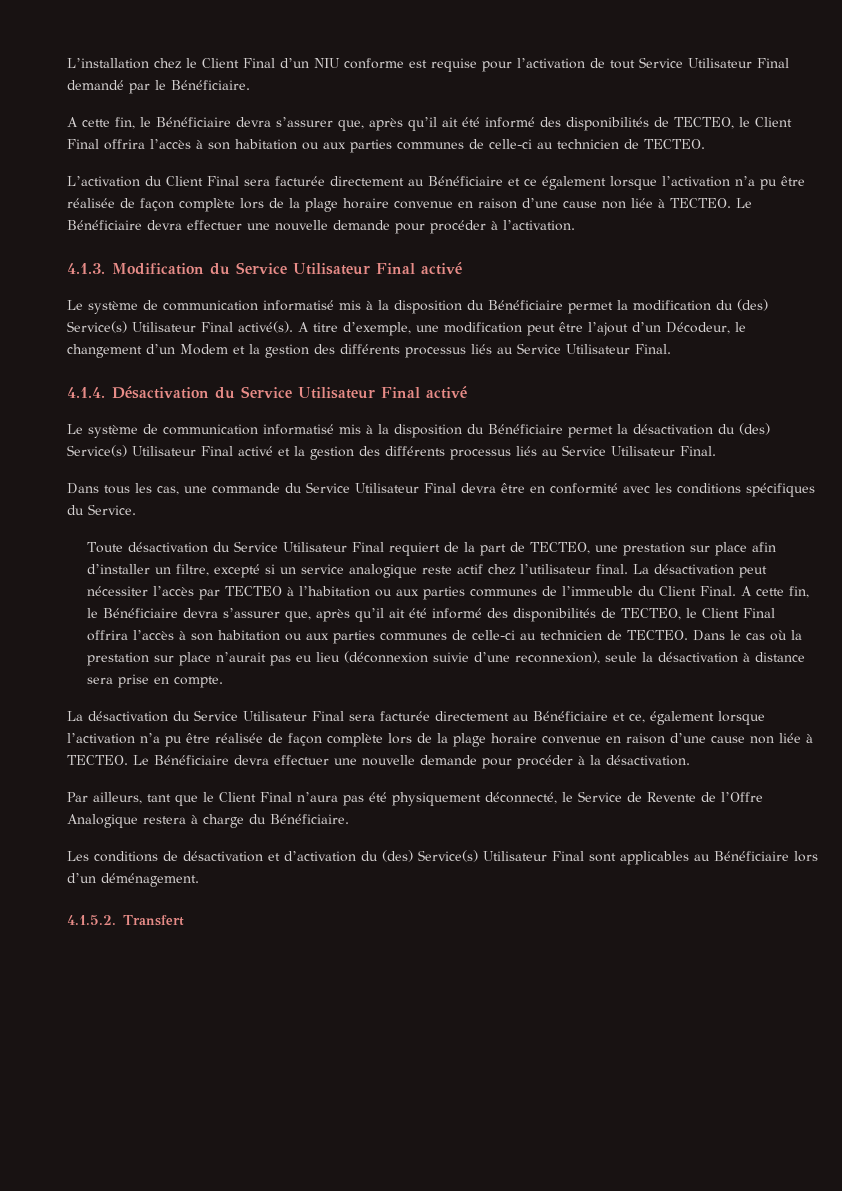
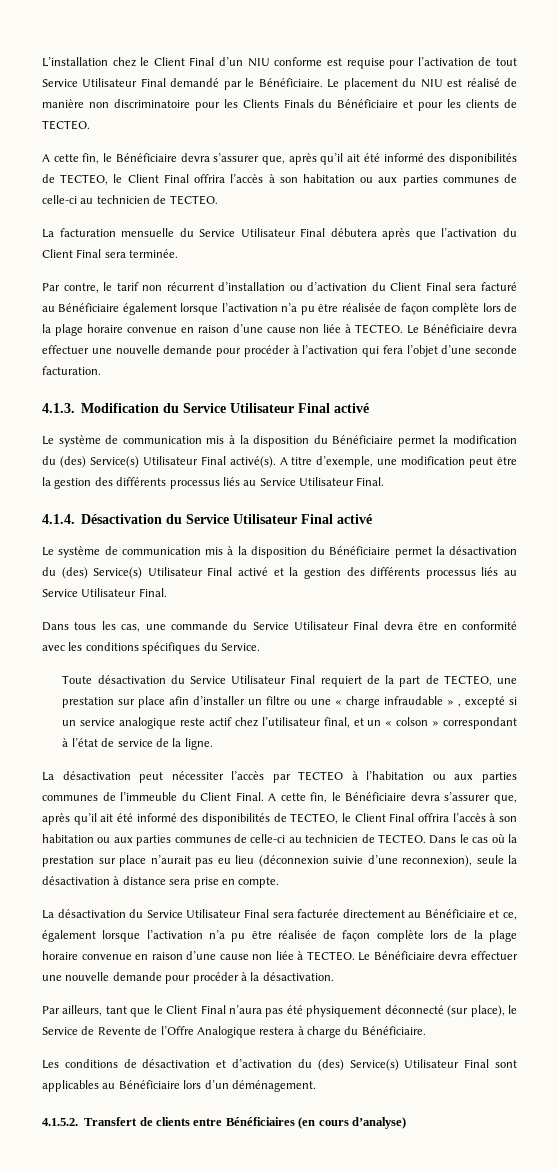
+ Le placement du NIU est réalisé de manière non discriminatoire pour les Clients Finals du Bénéficiaire et pour les clients de TECTEO.
- L’activation du Client Final sera facturée directement au Bénéficiaire et ce également lorsque l’activation n’a pu être réalisée de façon complète lors de la plage horaire convenue en raison d’une cause non liée à TECTEO.
+ La facturation mensuelle du Service Utilisateur Final débutera après que l’activation du Client Final sera terminée.
+ Par contre, le tarif non récurrent d’installation ou d’activation du Client Final sera facturé au Bénéficiaire également lorsque l’activation n’a pu être réalisée de façon complète lors de la plage horaire convenue en raison d’une cause non liée à TECTEO.
- Le Bénéficiaire devra effectuer une nouvelle demande pour procéder à l’activation.
+ Le Bénéficiaire devra effectuer une nouvelle demande pour procéder à l’activation qui fera l’objet d’une seconde facturation.
- Le système de communication informatisé mis à la disposition du Bénéficiaire permet la modification du (des) Service(s) Utilisateur Final activé(s).
+ Le système de communication mis à la disposition du Bénéficiaire permet la modification du (des) Service(s) Utilisateur Final activé(s).
- A titre d’exemple, une modification peut être l’ajout d’un Décodeur, le changement d’un Modem et la gestion des différents processus liés au Service Utilisateur Final.
+ A titre d’exemple, une modification peut être la gestion des différents processus liés au Service Utilisateur Final.
- Le système de communication informatisé mis à la disposition du Bénéficiaire permet la désactivation du (des) Service(s) Utilisateur Final activé et la gestion des différents processus liés au Service Utilisateur Final.
+ Le système de communication mis à la disposition du Bénéficiaire permet la désactivation du (des) Service(s) Utilisateur Final activé et la gestion des différents processus liés au Service Utilisateur Final.
- Toute désactivation du Service Utilisateur Final requiert de la part de TECTEO, une prestation sur place afin d’installer un filtre, excepté si un service analogique reste actif chez l’utilisateur final. La désactivation peut nécessiter l’accès par TECTEO à l’habitation ou aux parties communes de l’immeuble du Client Final.
+ Toute désactivation du Service Utilisateur Final requiert de la part de TECTEO, une prestation sur place afin d’installer un filtre ou une « charge infraudable » , excepté si un service analogique reste actif chez l’utilisateur final, et un « colson » correspondant à l’état de service de la ligne.
+ La désactivation peut nécessiter l’accès par TECTEO à l’habitation ou aux parties communes de l’immeuble du Client Final.
- Par ailleurs, tant que le Client Final n’aura pas été physiquement déconnecté, le Service de Revente de l’Offre Analogique restera à charge du Bénéficiaire.
+ Par ailleurs, tant que le Client Final n’aura pas été physiquement déconnecté (sur place), le Service de Revente de l’Offre Analogique restera à charge du Bénéficiaire.
- 4.1.5.2. Transfert
+ 4.1.5.2. Transfert de clients entre Bénéficiaires (en cours d’analyse)

